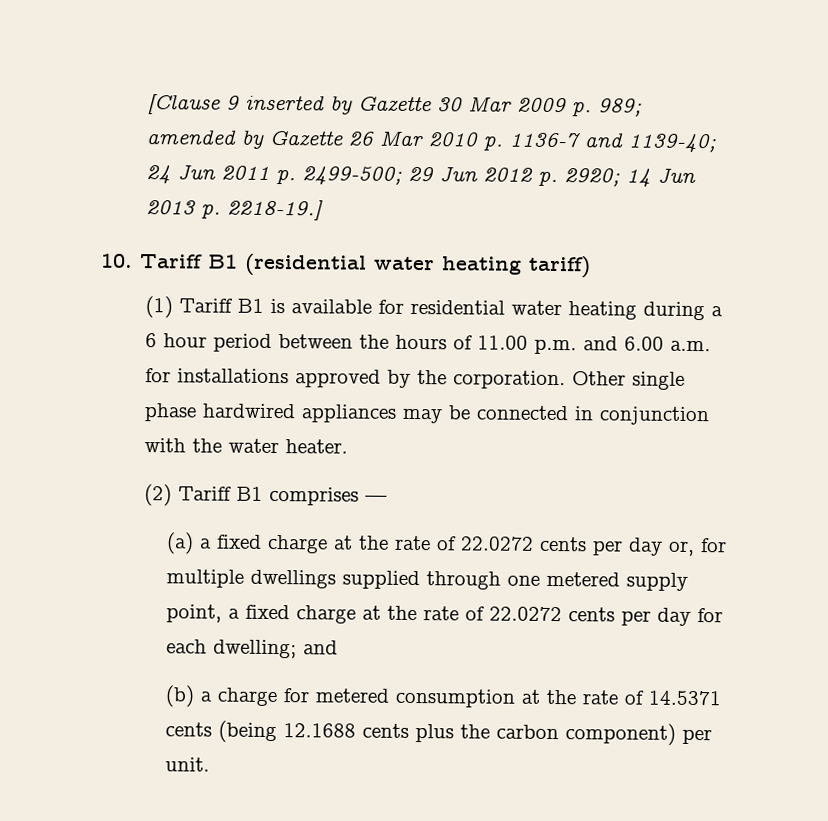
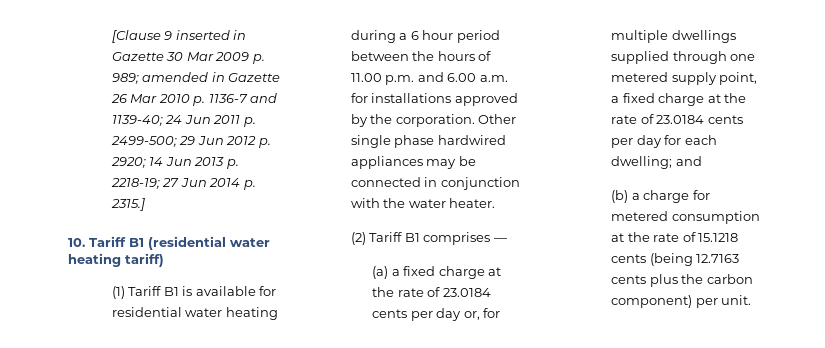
- [Clause 9 inserted by Gazette 30 Mar 2009 p. 989; amended by Gazette 26 Mar 2010 p. 1136-7 and 1139-40; 24 Jun 2011 p. 2499-500; 29 Jun 2012 p. 2920; 14 Jun 2013 p. 2218-19.]
+ [Clause 9 inserted in Gazette 30 Mar 2009 p. 989; amended in Gazette 26 Mar 2010 p. 1136-7 and 1139-40; 24 Jun 2011 p. 2499-500; 29 Jun 2012 p. 2920; 14 Jun 2013 p. 2218-19; 27 Jun 2014 p. 2315.]
- (a) a fixed charge at the rate of 22.0272 cents per day or, for multiple dwellings supplied through one metered supply point, a fixed charge at the rate of 22.0272 cents per day for each dwelling; and
+ (a) a fixed charge at the rate of 23.0184 cents per day or, for multiple dwellings supplied through one metered supply point, a fixed charge at the rate of 23.0184 cents per day for each dwelling; and
- (b) a charge for metered consumption at the rate of 14.5371 cents (being 12.1688 cents plus the carbon component) per unit.
+ (b) a charge for metered consumption at the rate of 15.1218 cents (being 12.7163 cents plus the carbon component) per unit.

